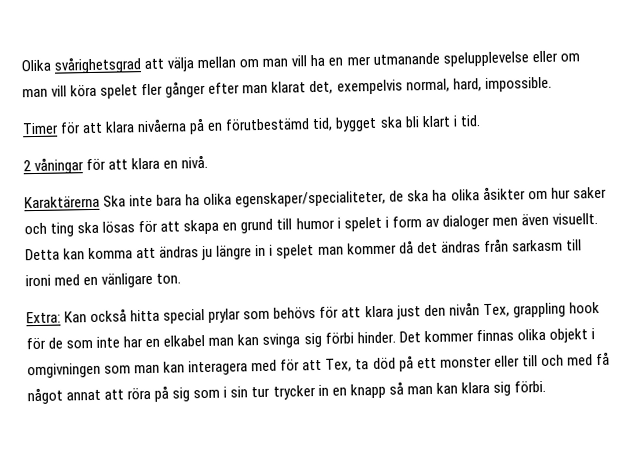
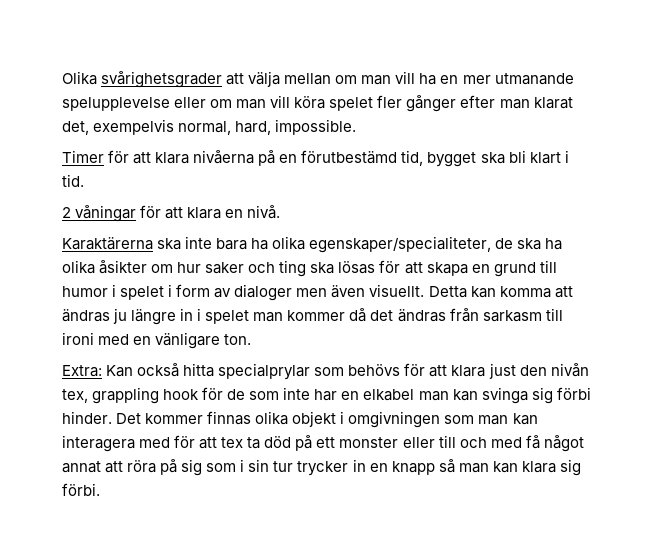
- Olika svårighetsgrad att välja mellan om man vill ha en mer utmanande spelupplevelse eller om man vill köra spelet fler gånger efter man klarat det, exempelvis normal, hard, impossible.
+ Olika svårighetsgrader att välja mellan om man vill ha en mer utmanande spelupplevelse eller om man vill köra spelet fler gånger efter man klarat det, exempelvis normal, hard, impossible.
- Karaktärerna Ska inte bara ha olika egenskaper/specialiteter, de ska ha olika åsikter om hur saker och ting ska lösas för att skapa en grund till humor i spelet i form av dialoger men även visuellt.
+ Karaktärerna ska inte bara ha olika egenskaper/specialiteter, de ska ha olika åsikter om hur saker och ting ska lösas för att skapa en grund till humor i spelet i form av dialoger men även visuellt.
- Extra: Kan också hitta special prylar som behövs för att klara just den nivån Tex, grappling hook för de som inte har en elkabel man kan svinga sig förbi hinder.
+ Extra: Kan också hitta specialprylar som behövs för att klara just den nivån tex, grappling hook för de som inte har en elkabel man kan svinga sig förbi hinder.
- Det kommer finnas olika objekt i omgivningen som man kan interagera med för att Tex, ta död på ett monster eller till och med få något annat att röra på sig som i sin tur trycker in en knapp så man kan klara sig förbi.
+ Det kommer finnas olika objekt i omgivningen som man kan interagera med för att tex ta död på ett monster eller till och med få något annat att röra på sig som i sin tur trycker in en knapp så man kan klara sig förbi.

